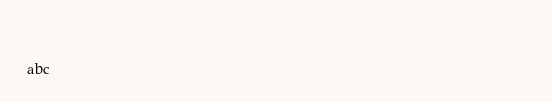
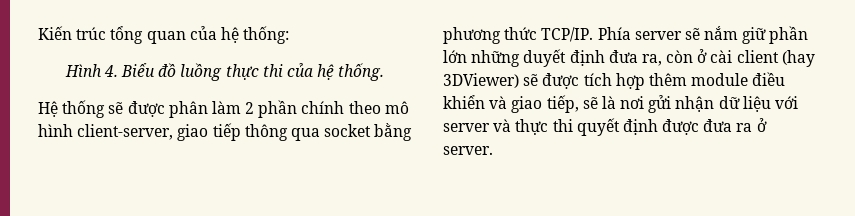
- abc
+ Kiến trúc tổng quan của hệ thống:
+ Hình 4. Biểu đồ luồng thực thi của hệ thống.
+ Hệ thống sẽ được phân làm 2 phần chính theo mô hình client-server, giao tiếp thông qua socket bằng phương thức TCP/IP. Phía server sẽ nắm giữ phần lớn những duyết định đưa ra, còn ở cài client (hay 3DViewer) sẽ được tích hợp thêm module điều khiển và giao tiếp, sẽ là nơi gửi nhận dữ liệu với server và thực thi quyết định được đưa ra ở server.

